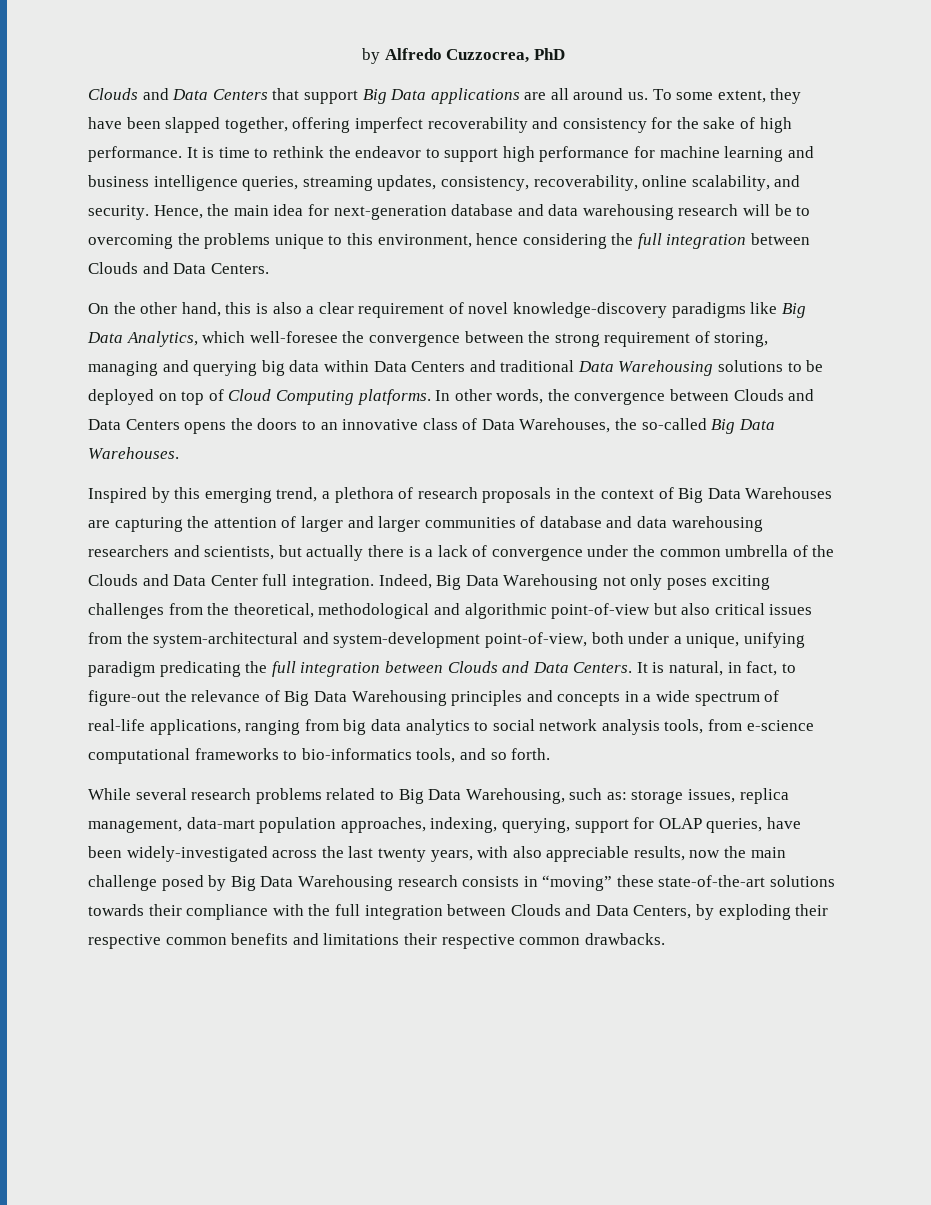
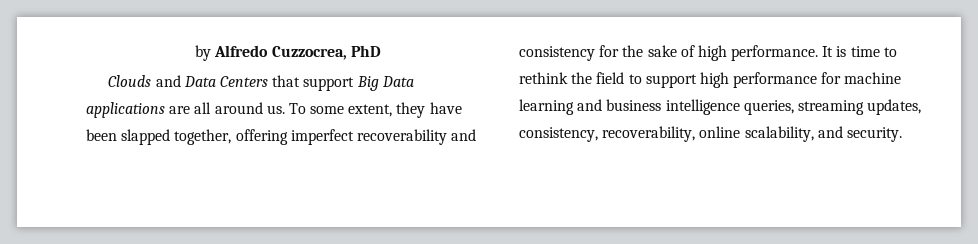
- It is time to rethink the endeavor to support high performance for machine learning and business intelligence queries, streaming updates, consistency, recoverability, online scalability, and security. Hence, the main idea for next-generation database and data warehousing research will be to overcoming the problems unique to this environment, hence considering the full integration between Clouds and Data Centers.
- On the other hand, this is also a clear requirement of novel knowledge-discovery paradigms like Big Data Analytics, which well-foresee the convergence between the strong requirement of storing, managing and querying big data within Data Centers and traditional Data Warehousing solutions to be deployed on top of Cloud Computing platforms. In other words, the convergence between Clouds and Data Centers opens the doors to an innovative class of Data Warehouses, the so-called Big Data Warehouses.
- Inspired by this emerging trend, a plethora of research proposals in the context of Big Data Warehouses are capturing the attention of larger and larger communities of database and data warehousing researchers and scientists, but actually there is a lack of convergence under the common umbrella of the Clouds and Data Center full integration. Indeed, Big Data Warehousing not only poses exciting challenges from the theoretical, methodological and algorithmic point-of-view but also critical issues from the system-architectural and system-development point-of-view, both under a unique, unifying paradigm predicating the full integration between Clouds and Data Centers. It is natural, in fact, to figure-out the relevance of Big Data Warehousing principles and concepts in a wide spectrum of real-life applications, ranging from big data analytics to social network analysis tools, from e-science computational frameworks to bio-informatics tools, and so forth.
- While several research problems related to Big Data Warehousing, such as: storage issues, replica management, data-mart population approaches, indexing, querying, support for OLAP queries, have been widely-investigated across the last twenty years, with also appreciable results, now the main challenge posed by Big Data Warehousing research consists in “moving” these state-of-the-art solutions towards their compliance with the full integration between Clouds and Data Centers, by exploding their respective common benefits and limitations their respective common drawbacks.
+ It is time to rethink the field to support high performance for machine learning and business intelligence queries, streaming updates, consistency, recoverability, online scalability, and security.

